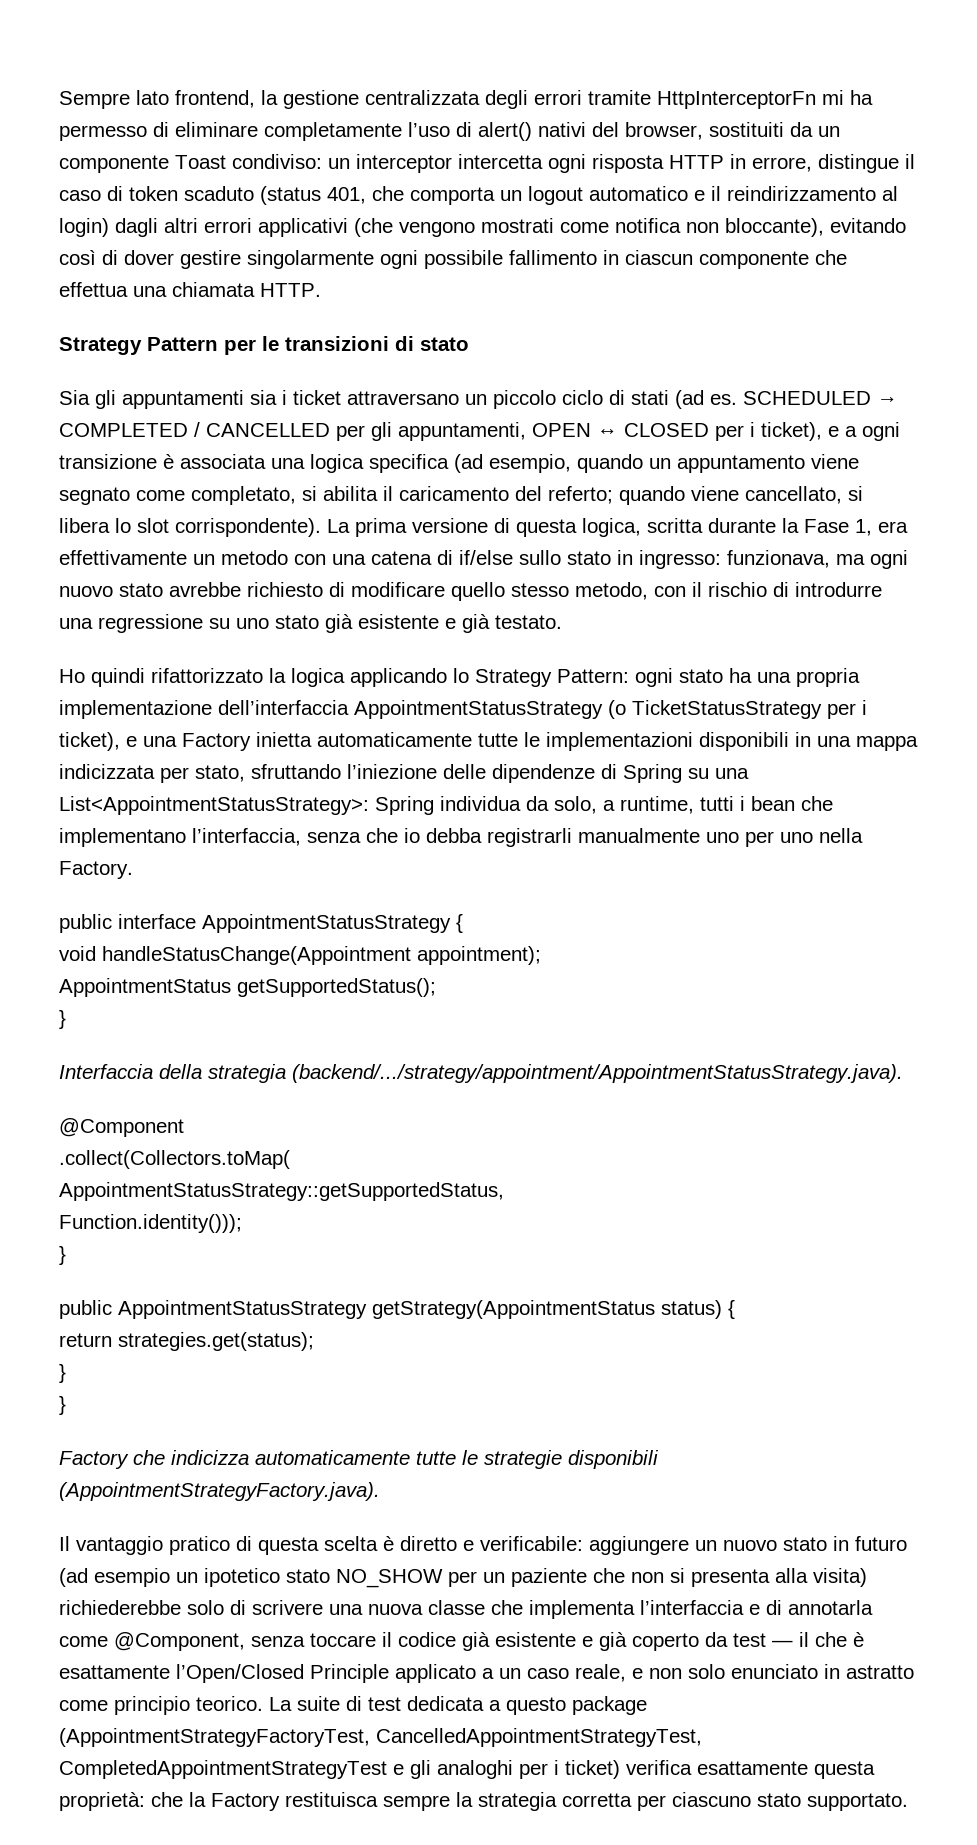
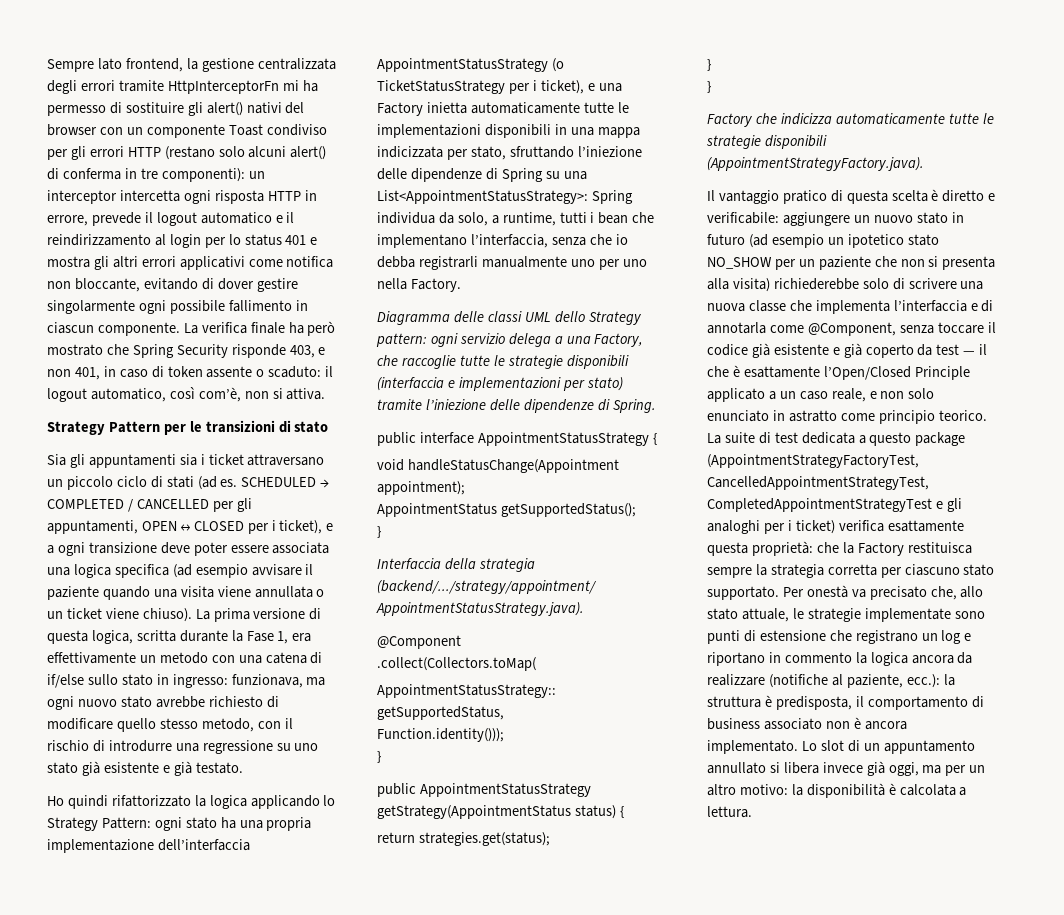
- Sempre lato frontend, la gestione centralizzata degli errori tramite HttpInterceptorFn mi ha permesso di eliminare completamente l’uso di alert() nativi del browser, sostituiti da un componente Toast condiviso: un interceptor intercetta ogni risposta HTTP in errore, distingue il caso di token scaduto (status 401, che comporta un logout automatico e il reindirizzamento al login) dagli altri errori applicativi (che vengono mostrati come notifica non bloccante), evitando così di dover gestire singolarmente ogni possibile fallimento in ciascun componente che effettua una chiamata HTTP.
+ Sempre lato frontend, la gestione centralizzata degli errori tramite HttpInterceptorFn mi ha permesso di sostituire gli alert() nativi del browser con un componente Toast condiviso per gli errori HTTP (restano solo alcuni alert() di conferma in tre componenti): un interceptor intercetta ogni risposta HTTP in errore, prevede il logout automatico e il reindirizzamento al login per lo status 401 e mostra gli altri errori applicativi come notifica non bloccante, evitando di dover gestire singolarmente ogni possibile fallimento in ciascun componente. La verifica finale ha però mostrato che Spring Security risponde 403, e non 401, in caso di token assente o scaduto: il logout automatico, così com’è, non si attiva.
- SCHEDULED → COMPLETED / CANCELLED per gli appuntamenti, OPEN ↔ CLOSED per i ticket), e a ogni transizione è associata una logica specifica (ad esempio, quando un appuntamento viene segnato come completato, si abilita il caricamento del referto; quando viene cancellato, si libera lo slot corrispondente).
+ SCHEDULED → COMPLETED / CANCELLED per gli appuntamenti, OPEN ↔ CLOSED per i ticket), e a ogni transizione deve poter essere associata una logica specifica (ad esempio avvisare il paziente quando una visita viene annullata o un ticket viene chiuso).
+ Diagramma delle classi UML dello Strategy pattern: ogni servizio delega a una Factory, che raccoglie tutte le strategie disponibili (interfaccia e implementazioni per stato) tramite l’iniezione delle dipendenze di Spring.
+ Per onestà va precisato che, allo stato attuale, le strategie implementate sono punti di estensione che registrano un log e riportano in commento la logica ancora da realizzare (notifiche al paziente, ecc.): la struttura è predisposta, il comportamento di business associato non è ancora implementato. Lo slot di un appuntamento annullato si libera invece già oggi, ma per un altro motivo: la disponibilità è calcolata a lettura.

